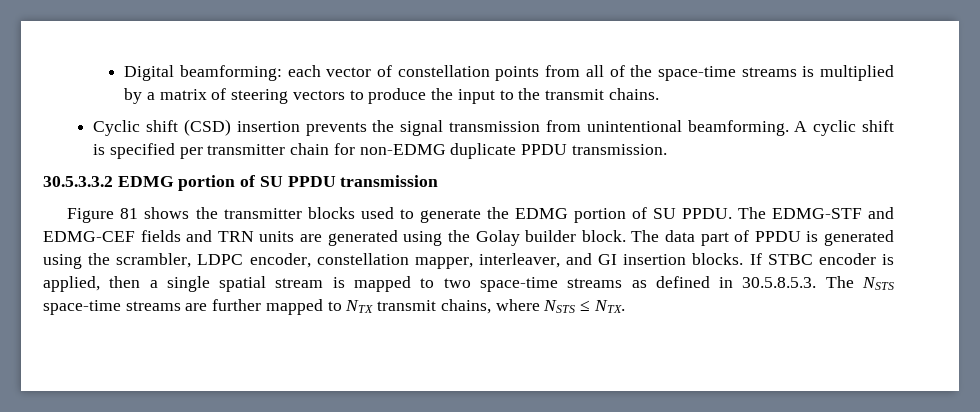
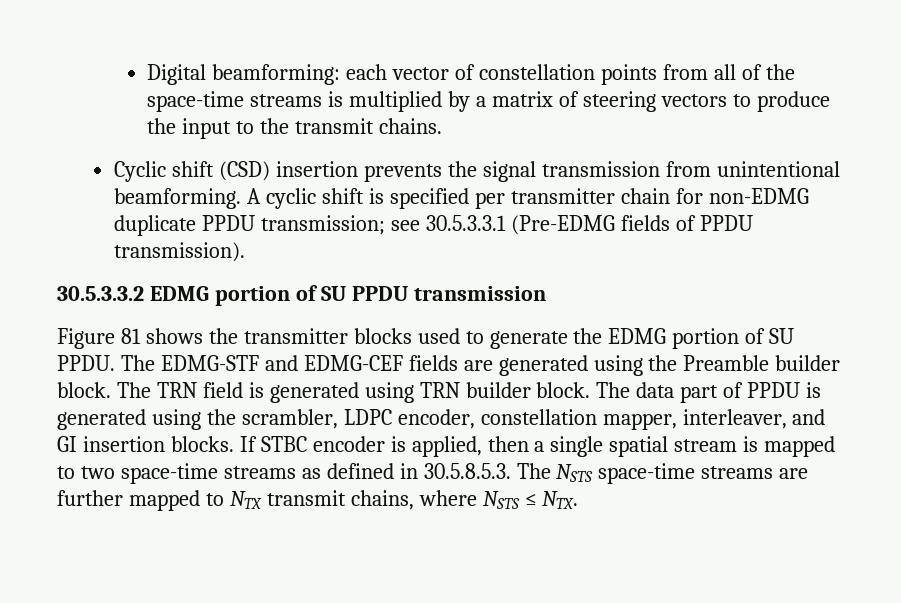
- A cyclic shift is specified per transmitter chain for non-EDMG duplicate PPDU transmission.
+ A cyclic shift is specified per transmitter chain for non-EDMG duplicate PPDU transmission; see 30.5.3.3.1 (Pre-EDMG fields of PPDU transmission).
- The EDMG-STF and EDMG-CEF fields and TRN units are generated using the Golay builder block.
+ The EDMG-STF and EDMG-CEF fields are generated using the Preamble builder block. The TRN field is generated using TRN builder block.

